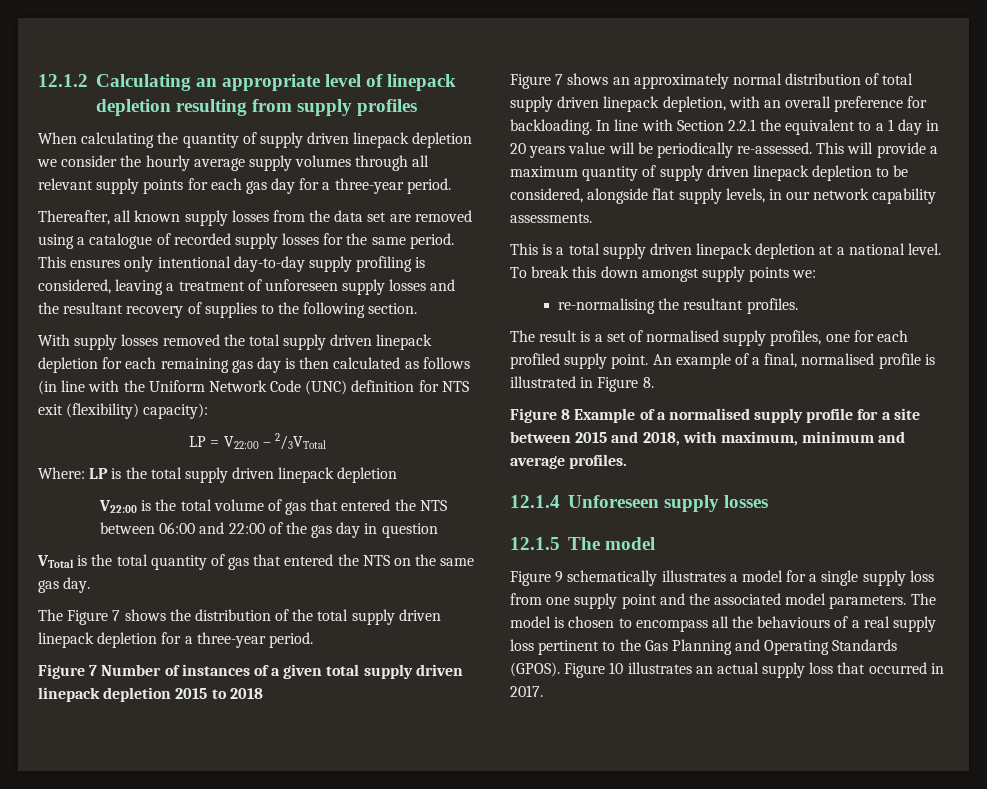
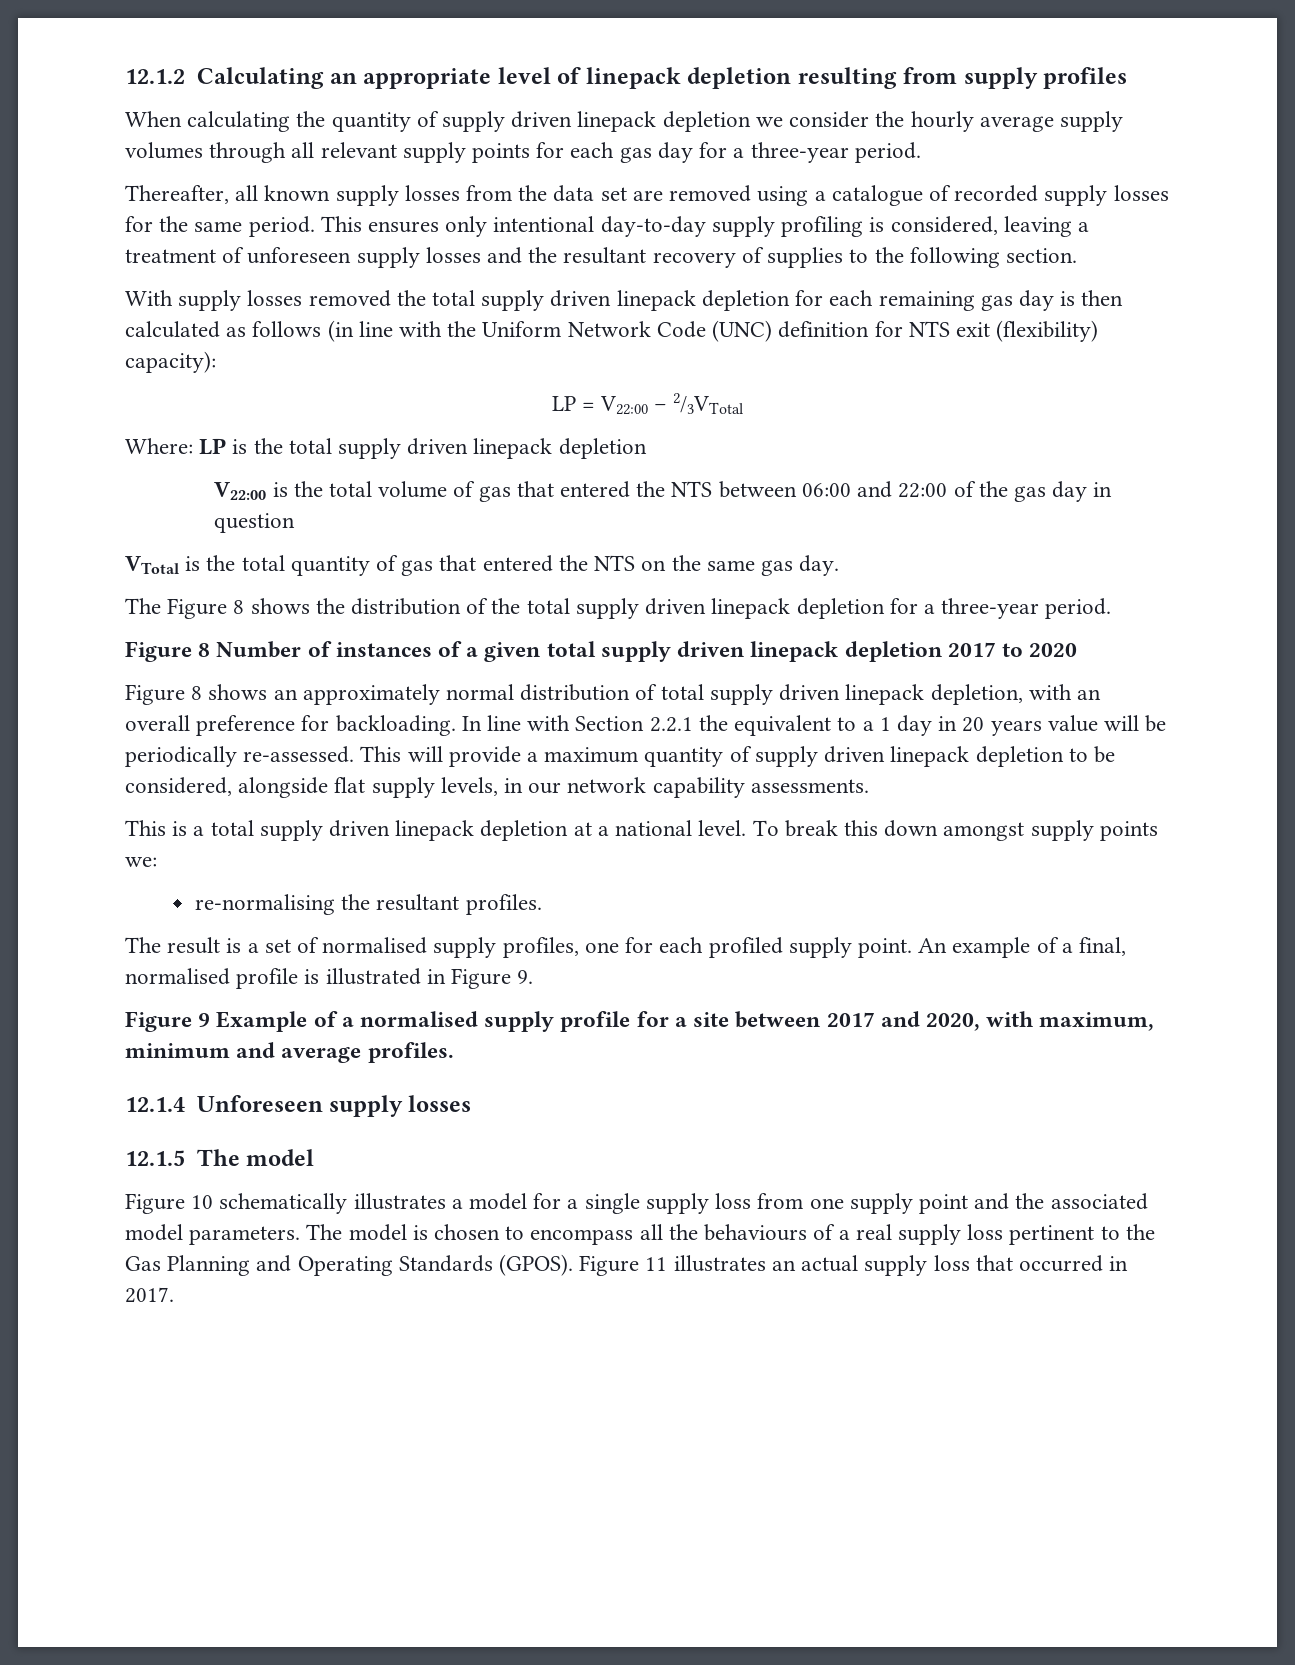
- The Figure 7 shows the distribution of the total supply driven linepack depletion for a three-year period.
+ The Figure 8 shows the distribution of the total supply driven linepack depletion for a three-year period.
- Figure 7 Number of instances of a given total supply driven linepack depletion 2015 to 2018
- Figure 7 shows an approximately normal distribution of total supply driven linepack depletion, with an overall preference for backloading.
+ Figure 8 Number of instances of a given total supply driven linepack depletion 2017 to 2020
+ Figure 8 shows an approximately normal distribution of total supply driven linepack depletion, with an overall preference for backloading.
- An example of a final, normalised profile is illustrated in Figure 8.
- Figure 8 Example of a normalised supply profile for a site between 2015 and 2018, with maximum, minimum and average profiles.
+ An example of a final, normalised profile is illustrated in Figure 9.
+ Figure 9 Example of a normalised supply profile for a site between 2017 and 2020, with maximum, minimum and average profiles.
- Figure 9 schematically illustrates a model for a single supply loss from one supply point and the associated model parameters.
+ Figure 10 schematically illustrates a model for a single supply loss from one supply point and the associated model parameters.
- Figure 10 illustrates an actual supply loss that occurred in 2017.
+ Figure 11 illustrates an actual supply loss that occurred in 2017.

